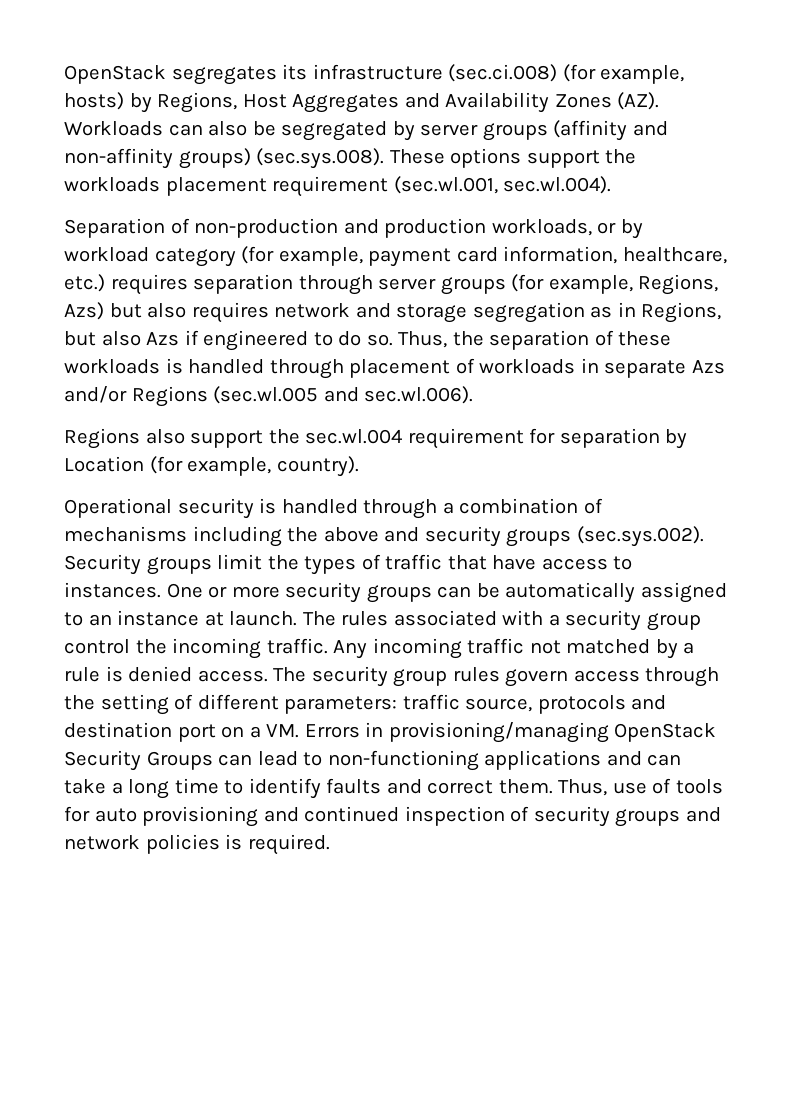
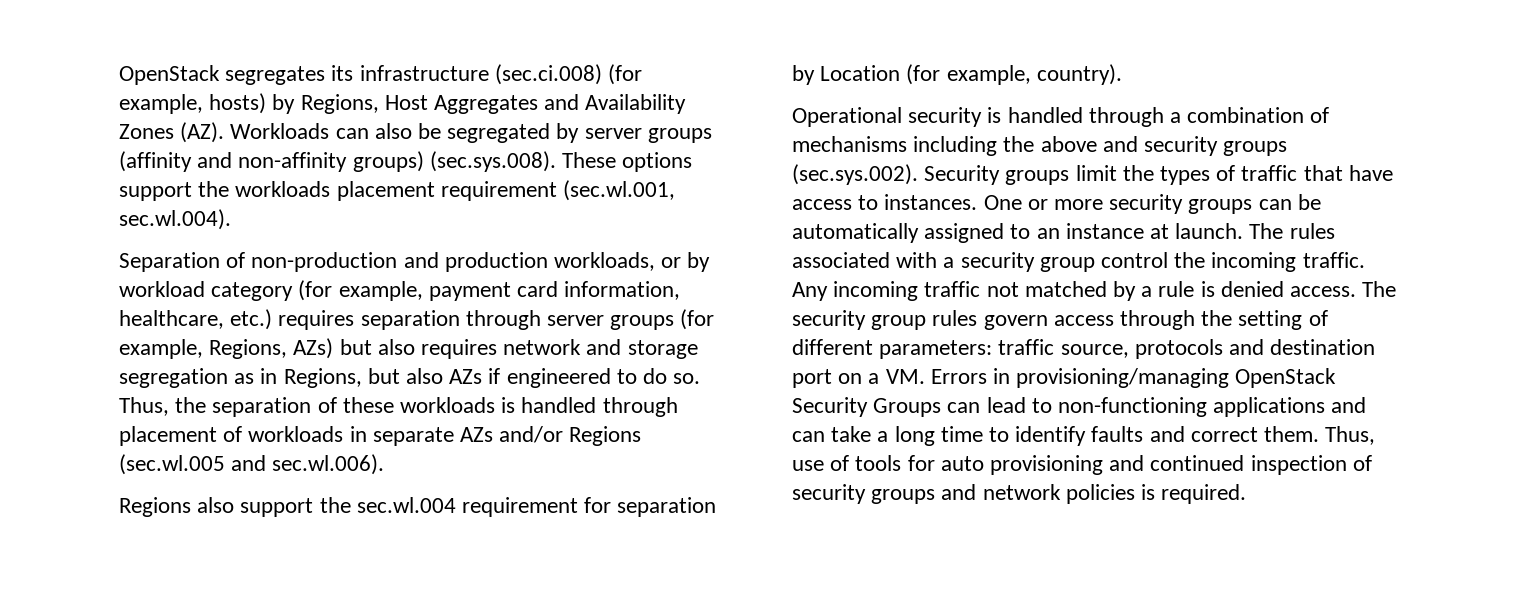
- Separation of non-production and production workloads, or by workload category (for example, payment card information, healthcare, etc.) requires separation through server groups (for example, Regions, Azs) but also requires network and storage segregation as in Regions, but also Azs if engineered to do so.
+ Separation of non-production and production workloads, or by workload category (for example, payment card information, healthcare, etc.) requires separation through server groups (for example, Regions, AZs) but also requires network and storage segregation as in Regions, but also AZs if engineered to do so.
- Thus, the separation of these workloads is handled through placement of workloads in separate Azs and/or Regions (sec.wl.005 and sec.wl.006).
+ Thus, the separation of these workloads is handled through placement of workloads in separate AZs and/or Regions (sec.wl.005 and sec.wl.006).

